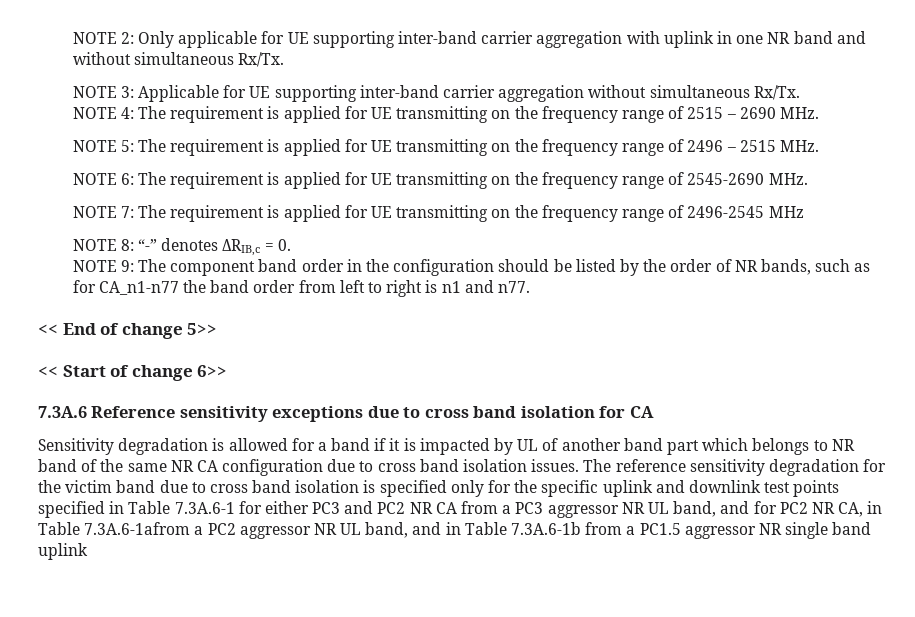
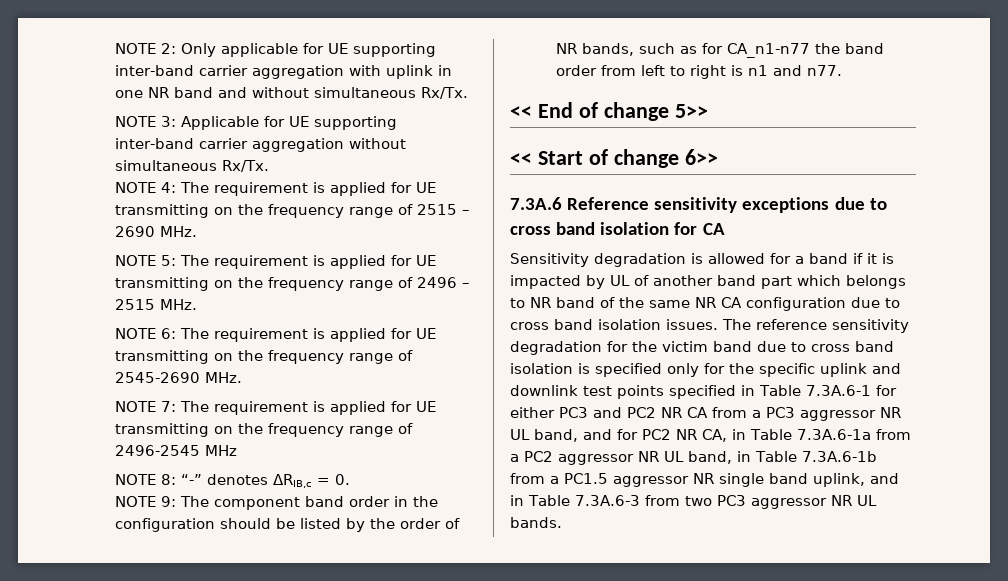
- The reference sensitivity degradation for the victim band due to cross band isolation is specified only for the specific uplink and downlink test points specified in Table 7.3A.6-1 for either PC3 and PC2 NR CA from a PC3 aggressor NR UL band, and for PC2 NR CA, in Table 7.3A.6-1afrom a PC2 aggressor NR UL band, and in Table 7.3A.6-1b from a PC1.5 aggressor NR single band uplink
+ The reference sensitivity degradation for the victim band due to cross band isolation is specified only for the specific uplink and downlink test points specified in Table 7.3A.6-1 for either PC3 and PC2 NR CA from a PC3 aggressor NR UL band, and for PC2 NR CA, in Table 7.3A.6-1a from a PC2 aggressor NR UL band, in Table 7.3A.6-1b from a PC1.5 aggressor NR single band uplink, and in Table 7.3A.6-3 from two PC3 aggressor NR UL bands.

